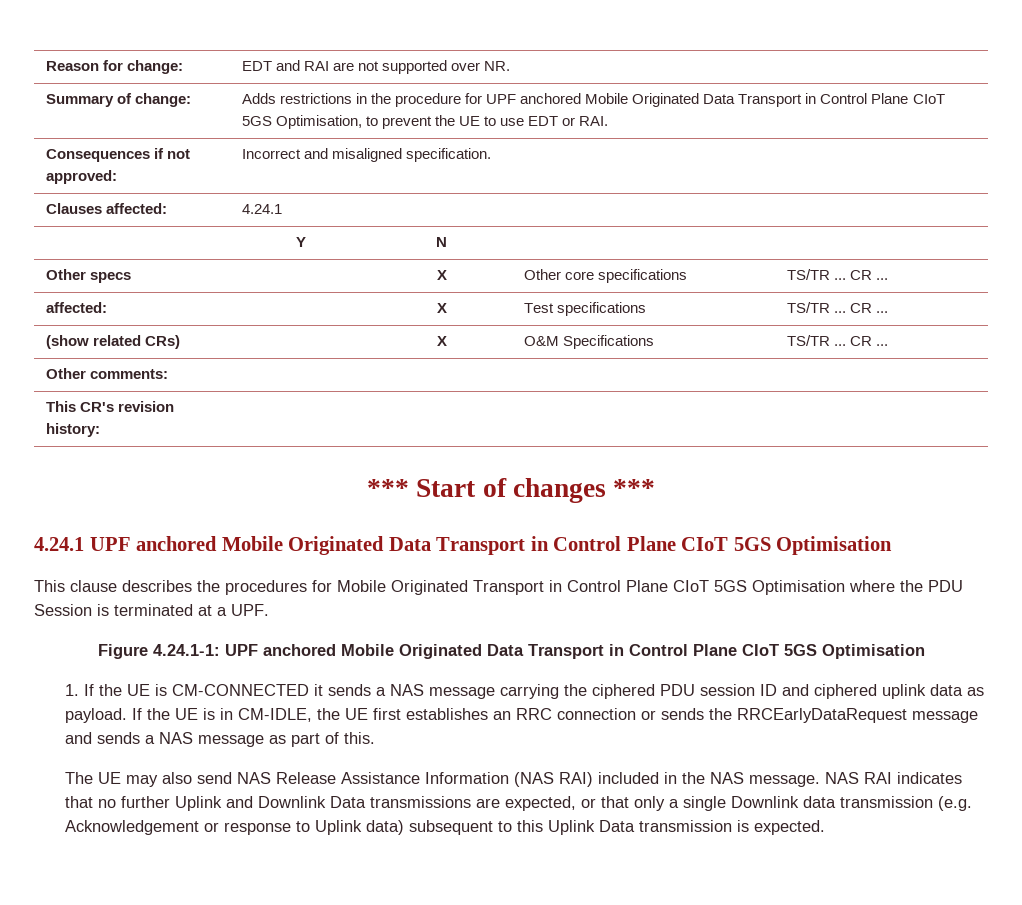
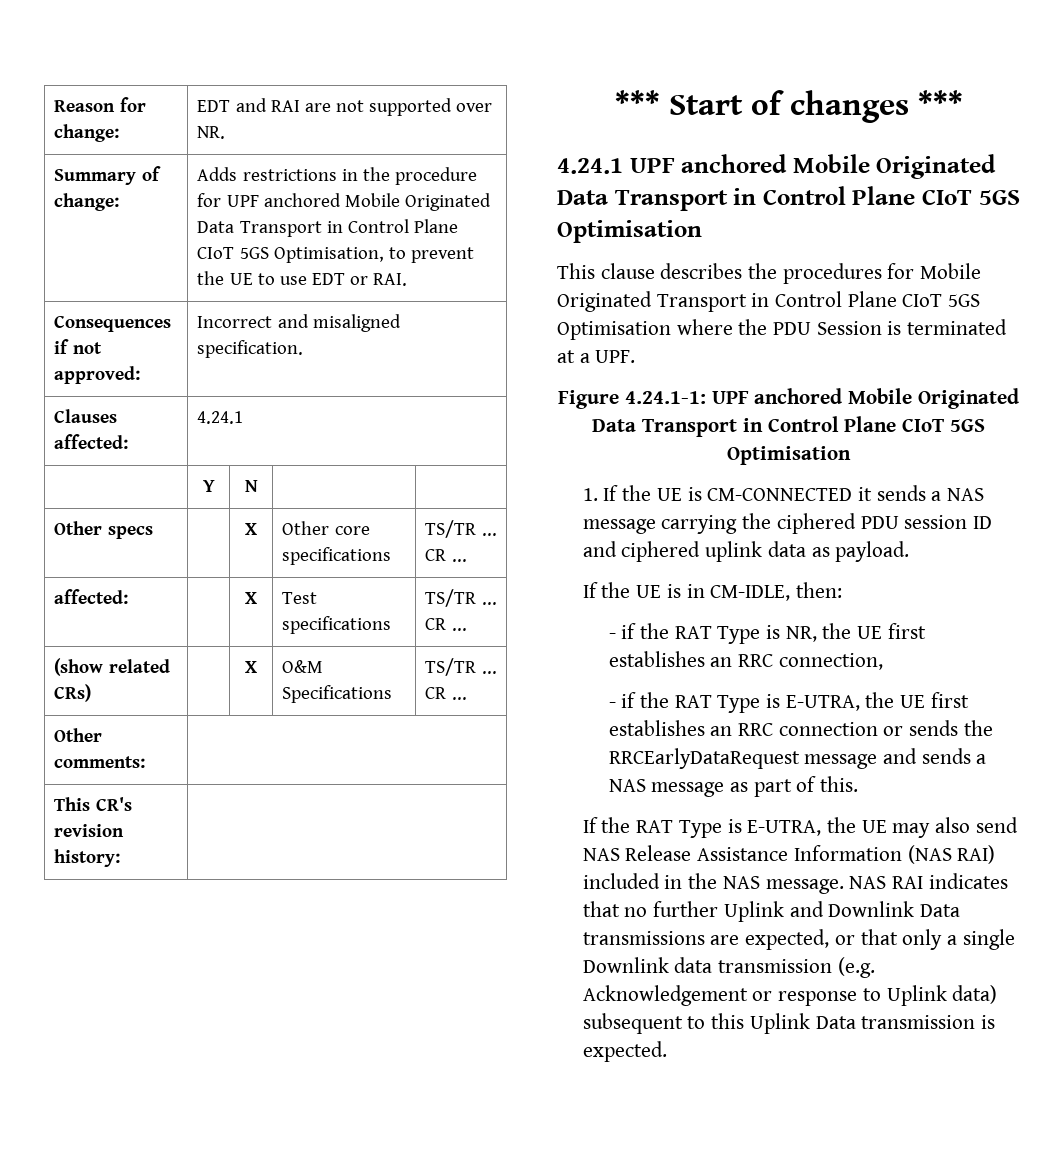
- 1. If the UE is CM-CONNECTED it sends a NAS message carrying the ciphered PDU session ID and ciphered uplink data as payload. If the UE is in CM-IDLE, the UE first establishes an RRC connection or sends the RRCEarlyDataRequest message and sends a NAS message as part of this.
+ 1. If the UE is CM-CONNECTED it sends a NAS message carrying the ciphered PDU session ID and ciphered uplink data as payload.
+ If the UE is in CM-IDLE, then:
+ - if the RAT Type is NR, the UE first establishes an RRC connection,
+ - if the RAT Type is E-UTRA, the UE first establishes an RRC connection or sends the RRCEarlyDataRequest message and sends a NAS message as part of this.
- The UE may also send NAS Release Assistance Information (NAS RAI) included in the NAS message.
+ If the RAT Type is E-UTRA, the UE may also send NAS Release Assistance Information (NAS RAI) included in the NAS message.

